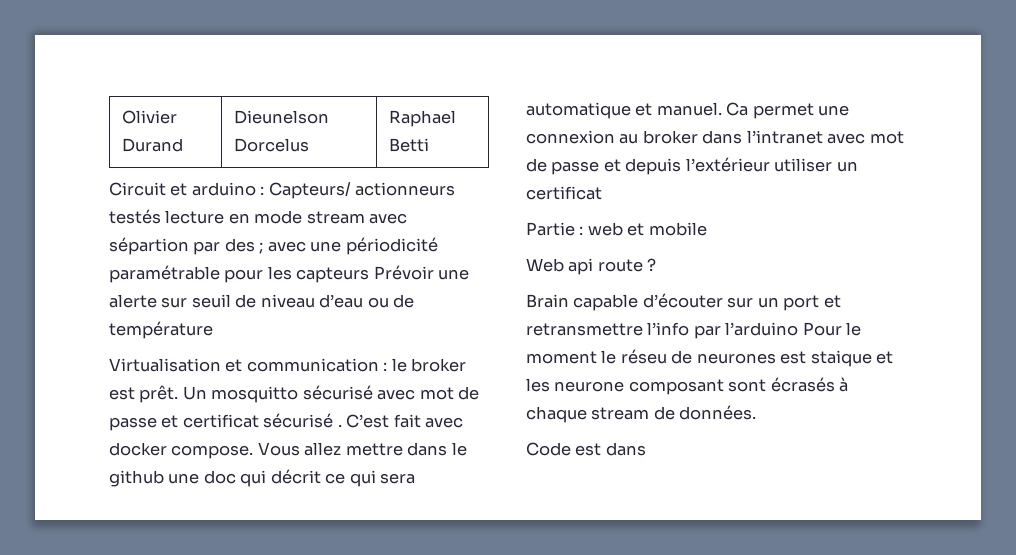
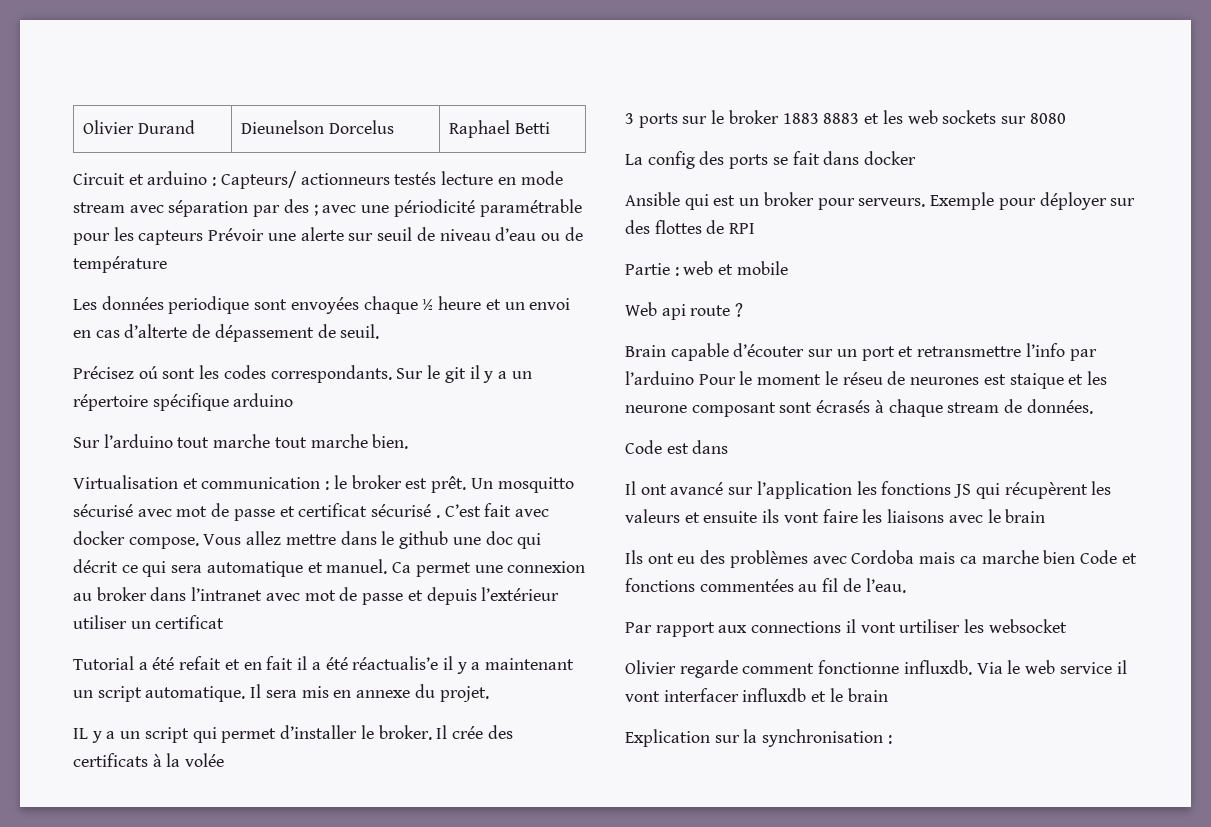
- Circuit et arduino : Capteurs/ actionneurs testés lecture en mode stream avec sépartion par des ; avec une périodicité paramétrable pour les capteurs Prévoir une alerte sur seuil de niveau d’eau ou de température
+ Circuit et arduino : Capteurs/ actionneurs testés lecture en mode stream avec séparation par des ; avec une périodicité paramétrable pour les capteurs Prévoir une alerte sur seuil de niveau d’eau ou de température
+ Les données periodique sont envoyées chaque ½ heure et un envoi en cas d’alterte de dépassement de seuil.
+ Précisez oú sont les codes correspondants. Sur le git il y a un répertoire spécifique arduino
+ Sur l’arduino tout marche tout marche bien.
+ Tutorial a été refait et en fait il a été réactualis’e il y a maintenant un script automatique. Il sera mis en annexe du projet.
+ IL y a un script qui permet d’installer le broker. Il crée des certificats à la volée
+ 3 ports sur le broker 1883 8883 et les web sockets sur 8080
+ La config des ports se fait dans docker
+ Ansible qui est un broker pour serveurs. Exemple pour déployer sur des flottes de RPI
+ Il ont avancé sur l’application les fonctions JS qui récupèrent les valeurs et ensuite ils vont faire les liaisons avec le brain
+ Ils ont eu des problèmes avec Cordoba mais ca marche bien Code et fonctions commentées au fil de l’eau.
+ Par rapport aux connections il vont urtiliser les websocket
+ Olivier regarde comment fonctionne influxdb. Via le web service il vont interfacer influxdb et le brain
+ Explication sur la synchronisation :

